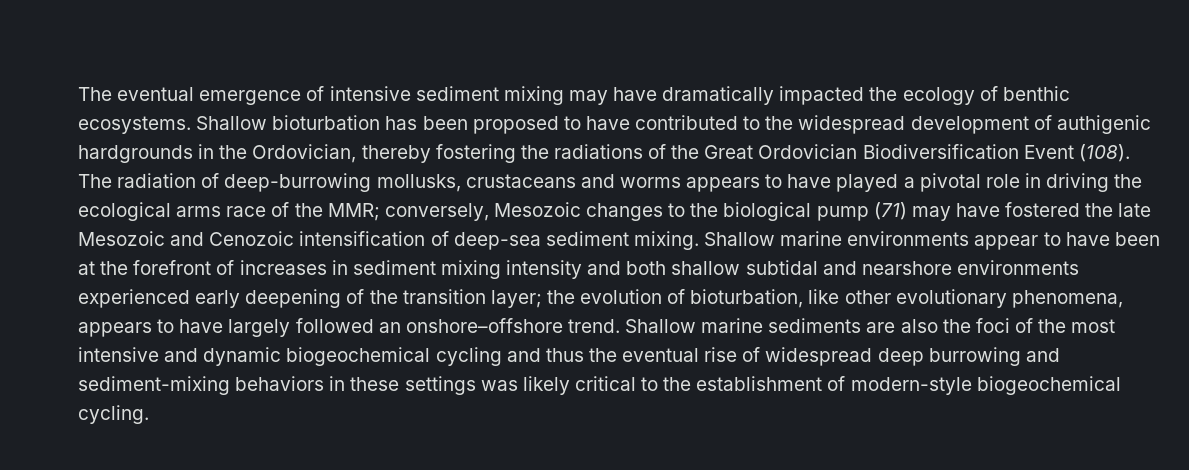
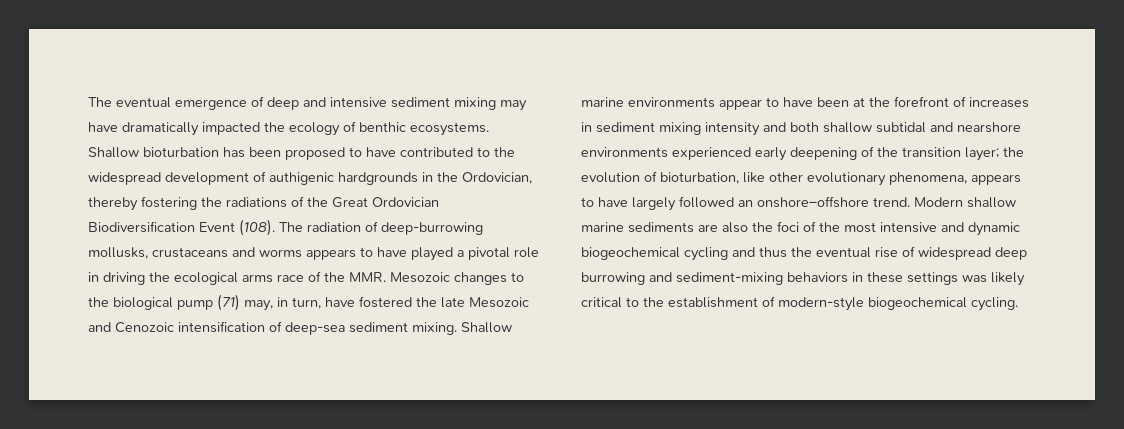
- The eventual emergence of intensive sediment mixing may have dramatically impacted the ecology of benthic ecosystems.
+ The eventual emergence of deep and intensive sediment mixing may have dramatically impacted the ecology of benthic ecosystems.
- The radiation of deep-burrowing mollusks, crustaceans and worms appears to have played a pivotal role in driving the ecological arms race of the MMR; conversely, Mesozoic changes to the biological pump (71) may have fostered the late Mesozoic and Cenozoic intensification of deep-sea sediment mixing.
+ The radiation of deep-burrowing mollusks, crustaceans and worms appears to have played a pivotal role in driving the ecological arms race of the MMR. Mesozoic changes to the biological pump (71) may, in turn, have fostered the late Mesozoic and Cenozoic intensification of deep-sea sediment mixing.
- Shallow marine sediments are also the foci of the most intensive and dynamic biogeochemical cycling and thus the eventual rise of widespread deep burrowing and sediment-mixing behaviors in these settings was likely critical to the establishment of modern-style biogeochemical cycling.
+ Modern shallow marine sediments are also the foci of the most intensive and dynamic biogeochemical cycling and thus the eventual rise of widespread deep burrowing and sediment-mixing behaviors in these settings was likely critical to the establishment of modern-style biogeochemical cycling.

